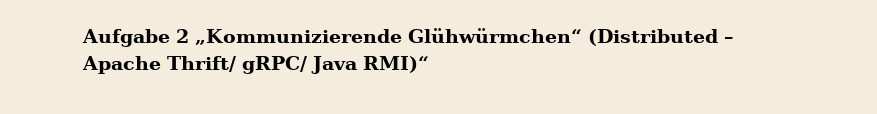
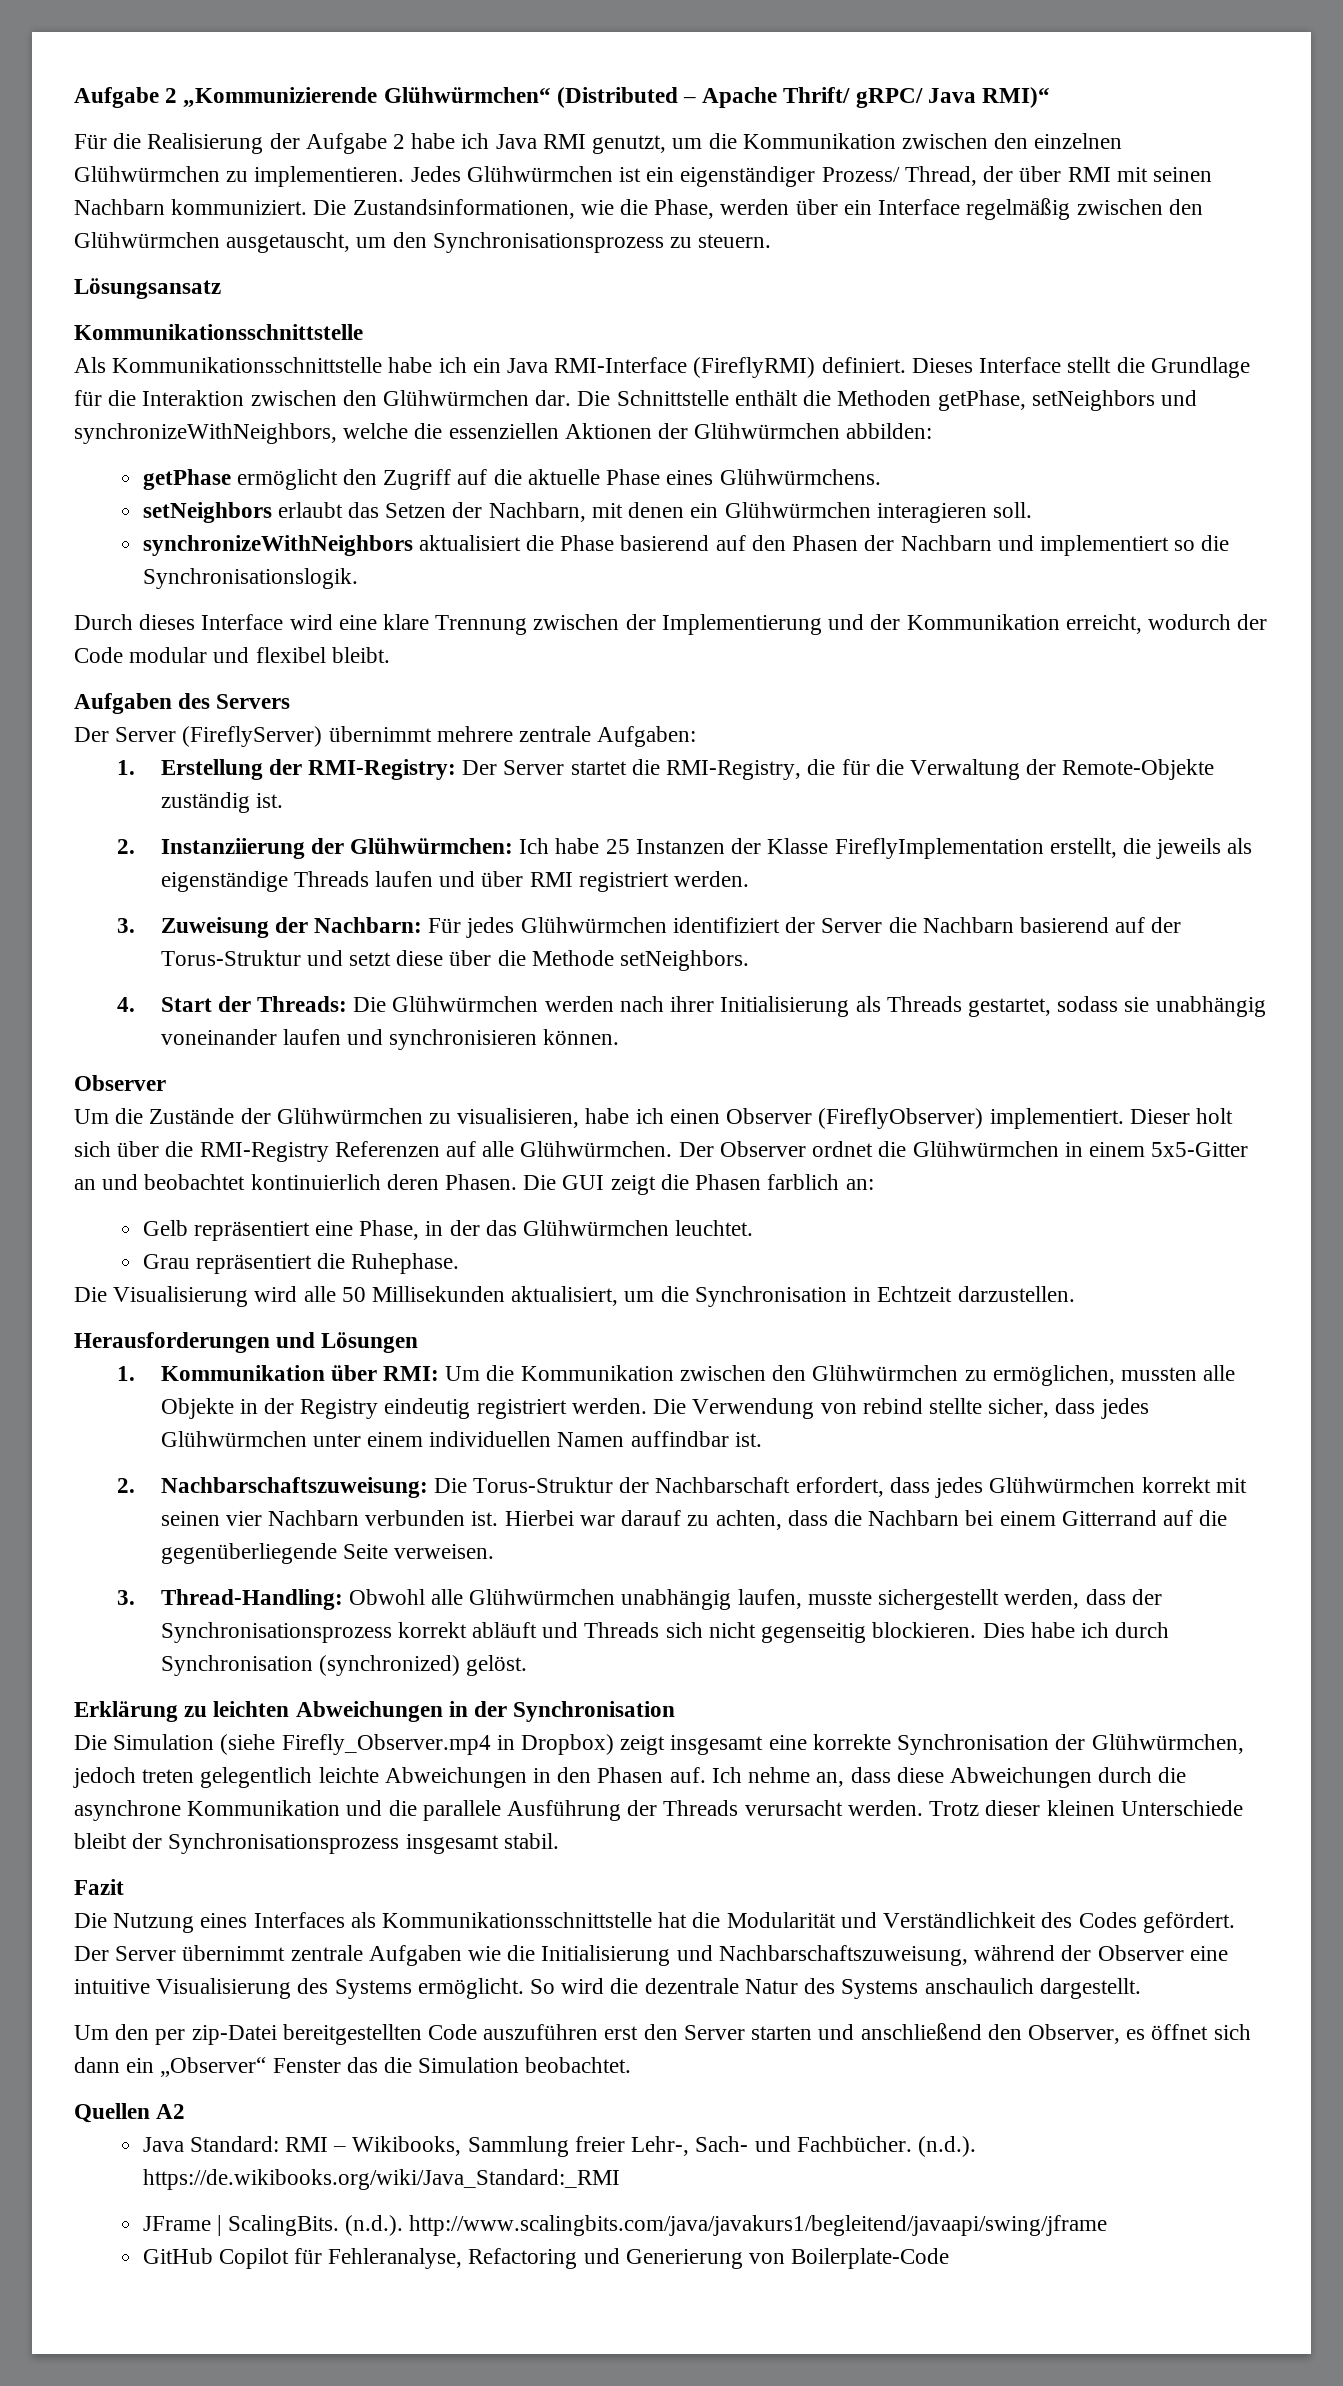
+ Für die Realisierung der Aufgabe 2 habe ich Java RMI genutzt, um die Kommunikation zwischen den einzelnen Glühwürmchen zu implementieren. Jedes Glühwürmchen ist ein eigenständiger Prozess/ Thread, der über RMI mit seinen Nachbarn kommuniziert. Die Zustandsinformationen, wie die Phase, werden über ein Interface regelmäßig zwischen den Glühwürmchen ausgetauscht, um den Synchronisationsprozess zu steuern.
+ Lösungsansatz
+ Kommunikationsschnittstelle
+ Als Kommunikationsschnittstelle habe ich ein Java RMI-Interface (FireflyRMI) definiert. Dieses Interface stellt die Grundlage für die Interaktion zwischen den Glühwürmchen dar. Die Schnittstelle enthält die Methoden getPhase, setNeighbors und synchronizeWithNeighbors, welche die essenziellen Aktionen der Glühwürmchen abbilden:
+ getPhase ermöglicht den Zugriff auf die aktuelle Phase eines Glühwürmchens.
+ setNeighbors erlaubt das Setzen der Nachbarn, mit denen ein Glühwürmchen interagieren soll.
+ synchronizeWithNeighbors aktualisiert die Phase basierend auf den Phasen der Nachbarn und implementiert so die Synchronisationslogik.
+ Durch dieses Interface wird eine klare Trennung zwischen der Implementierung und der Kommunikation erreicht, wodurch der Code modular und flexibel bleibt.
+ Aufgaben des Servers
+ Der Server (FireflyServer) übernimmt mehrere zentrale Aufgaben:
+ 1. Erstellung der RMI-Registry: Der Server startet die RMI-Registry, die für die Verwaltung der Remote-Objekte zuständig ist.
+ 2. Instanziierung der Glühwürmchen: Ich habe 25 Instanzen der Klasse FireflyImplementation erstellt, die jeweils als eigenständige Threads laufen und über RMI registriert werden.
+ 3. Zuweisung der Nachbarn: Für jedes Glühwürmchen identifiziert der Server die Nachbarn basierend auf der Torus-Struktur und setzt diese über die Methode setNeighbors.
+ 4. Start der Threads: Die Glühwürmchen werden nach ihrer Initialisierung als Threads gestartet, sodass sie unabhängig voneinander laufen und synchronisieren können.
+ Observer
+ Um die Zustände der Glühwürmchen zu visualisieren, habe ich einen Observer (FireflyObserver) implementiert. Dieser holt sich über die RMI-Registry Referenzen auf alle Glühwürmchen. Der Observer ordnet die Glühwürmchen in einem 5x5-Gitter an und beobachtet kontinuierlich deren Phasen. Die GUI zeigt die Phasen farblich an:
+ Gelb repräsentiert eine Phase, in der das Glühwürmchen leuchtet.
+ Grau repräsentiert die Ruhephase.
+ Die Visualisierung wird alle 50 Millisekunden aktualisiert, um die Synchronisation in Echtzeit darzustellen.
+ Herausforderungen und Lösungen
+ 1. Kommunikation über RMI: Um die Kommunikation zwischen den Glühwürmchen zu ermöglichen, mussten alle Objekte in der Registry eindeutig registriert werden. Die Verwendung von rebind stellte sicher, dass jedes Glühwürmchen unter einem individuellen Namen auffindbar ist.
+ 2. Nachbarschaftszuweisung: Die Torus-Struktur der Nachbarschaft erfordert, dass jedes Glühwürmchen korrekt mit seinen vier Nachbarn verbunden ist. Hierbei war darauf zu achten, dass die Nachbarn bei einem Gitterrand auf die gegenüberliegende Seite verweisen.
+ 3. Thread-Handling: Obwohl alle Glühwürmchen unabhängig laufen, musste sichergestellt werden, dass der Synchronisationsprozess korrekt abläuft und Threads sich nicht gegenseitig blockieren. Dies habe ich durch Synchronisation (synchronized) gelöst.
+ Erklärung zu leichten Abweichungen in der Synchronisation
+ Die Simulation (siehe Firefly_Observer.mp4 in Dropbox) zeigt insgesamt eine korrekte Synchronisation der Glühwürmchen, jedoch treten gelegentlich leichte Abweichungen in den Phasen auf. Ich nehme an, dass diese Abweichungen durch die asynchrone Kommunikation und die parallele Ausführung der Threads verursacht werden. Trotz dieser kleinen Unterschiede bleibt der Synchronisationsprozess insgesamt stabil.
+ Fazit
+ Die Nutzung eines Interfaces als Kommunikationsschnittstelle hat die Modularität und Verständlichkeit des Codes gefördert. Der Server übernimmt zentrale Aufgaben wie die Initialisierung und Nachbarschaftszuweisung, während der Observer eine intuitive Visualisierung des Systems ermöglicht. So wird die dezentrale Natur des Systems anschaulich dargestellt.
+ Um den per zip-Datei bereitgestellten Code auszuführen erst den Server starten und anschließend den Observer, es öffnet sich dann ein „Observer“ Fenster das die Simulation beobachtet.
+ Quellen A2
+ Java Standard: RMI – Wikibooks, Sammlung freier Lehr-, Sach- und Fachbücher. (n.d.). https://de.wikibooks.org/wiki/Java_Standard:_RMI
+ JFrame | ScalingBits. (n.d.). http://www.scalingbits.com/java/javakurs1/begleitend/javaapi/swing/jframe
+ GitHub Copilot für Fehleranalyse, Refactoring und Generierung von Boilerplate-Code

